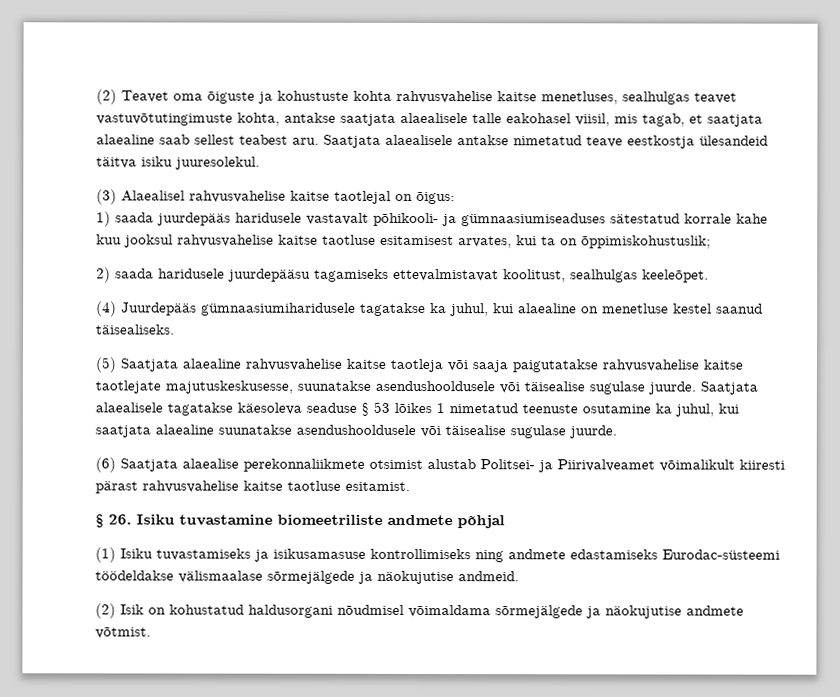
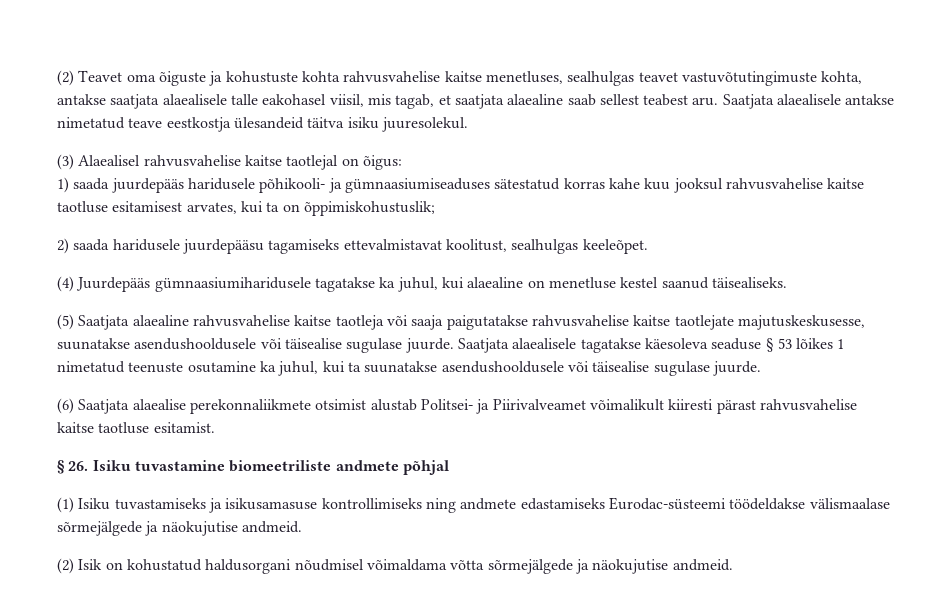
- 1) saada juurdepääs haridusele vastavalt põhikooli- ja gümnaasiumiseaduses sätestatud korrale kahe kuu jooksul rahvusvahelise kaitse taotluse esitamisest arvates, kui ta on õppimiskohustuslik;
+ 1) saada juurdepääs haridusele põhikooli- ja gümnaasiumiseaduses sätestatud korras kahe kuu jooksul rahvusvahelise kaitse taotluse esitamisest arvates, kui ta on õppimiskohustuslik;
- Saatjata alaealisele tagatakse käesoleva seaduse § 53 lõikes 1 nimetatud teenuste osutamine ka juhul, kui saatjata alaealine suunatakse asendushooldusele või täisealise sugulase juurde.
+ Saatjata alaealisele tagatakse käesoleva seaduse § 53 lõikes 1 nimetatud teenuste osutamine ka juhul, kui ta suunatakse asendushooldusele või täisealise sugulase juurde.
- (2) Isik on kohustatud haldusorgani nõudmisel võimaldama sõrmejälgede ja näokujutise andmete võtmist.
+ (2) Isik on kohustatud haldusorgani nõudmisel võimaldama võtta sõrmejälgede ja näokujutise andmeid.

